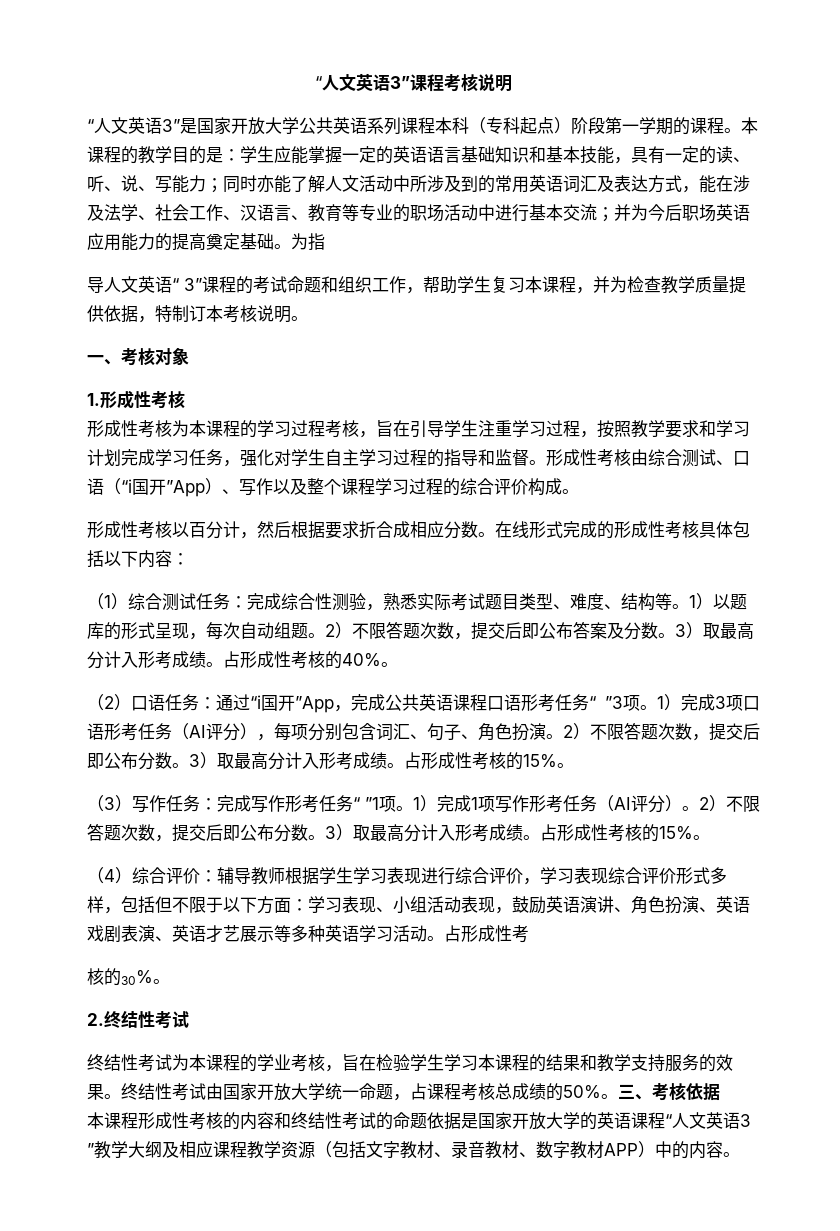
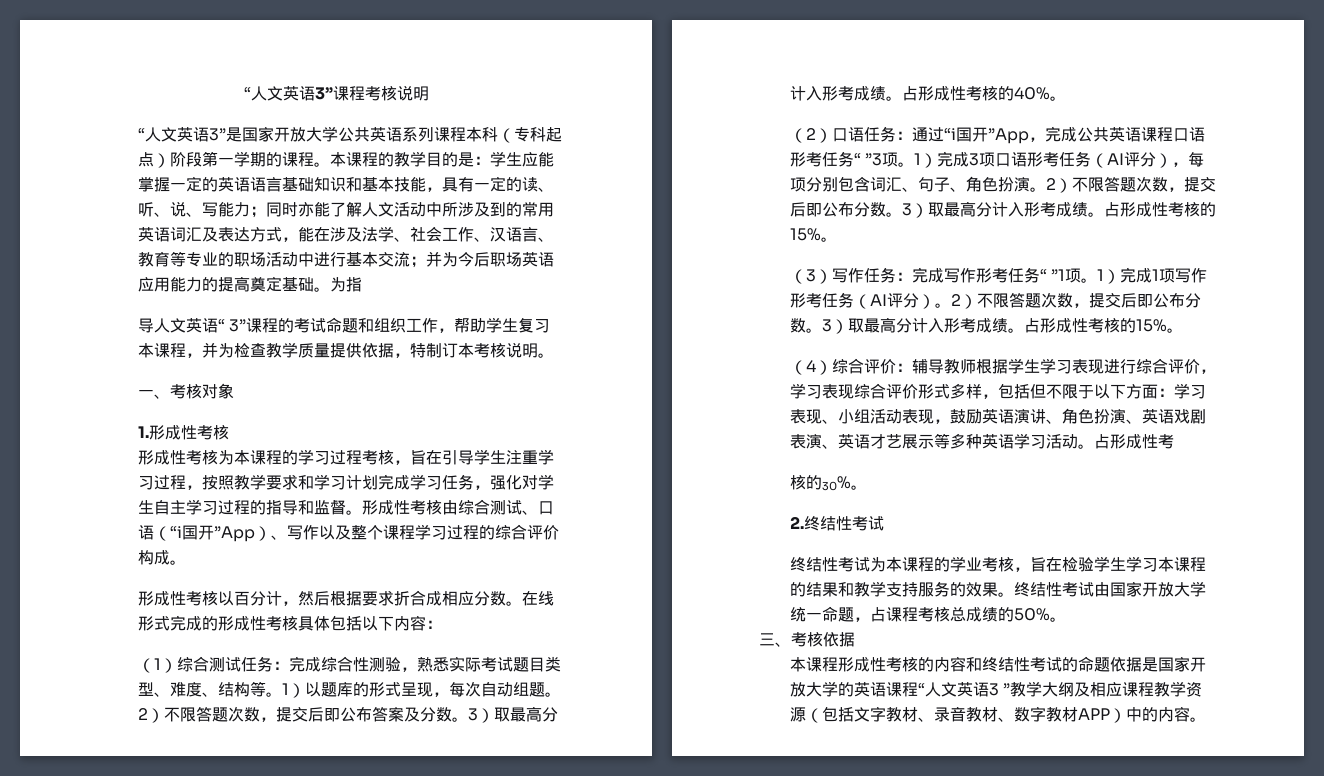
- 终结性考试由国家开放大学统一命题，占课程考核总成绩的50%。三、考核依据
+ 终结性考试由国家开放大学统一命题，占课程考核总成绩的50%。
+ 三、考核依据

